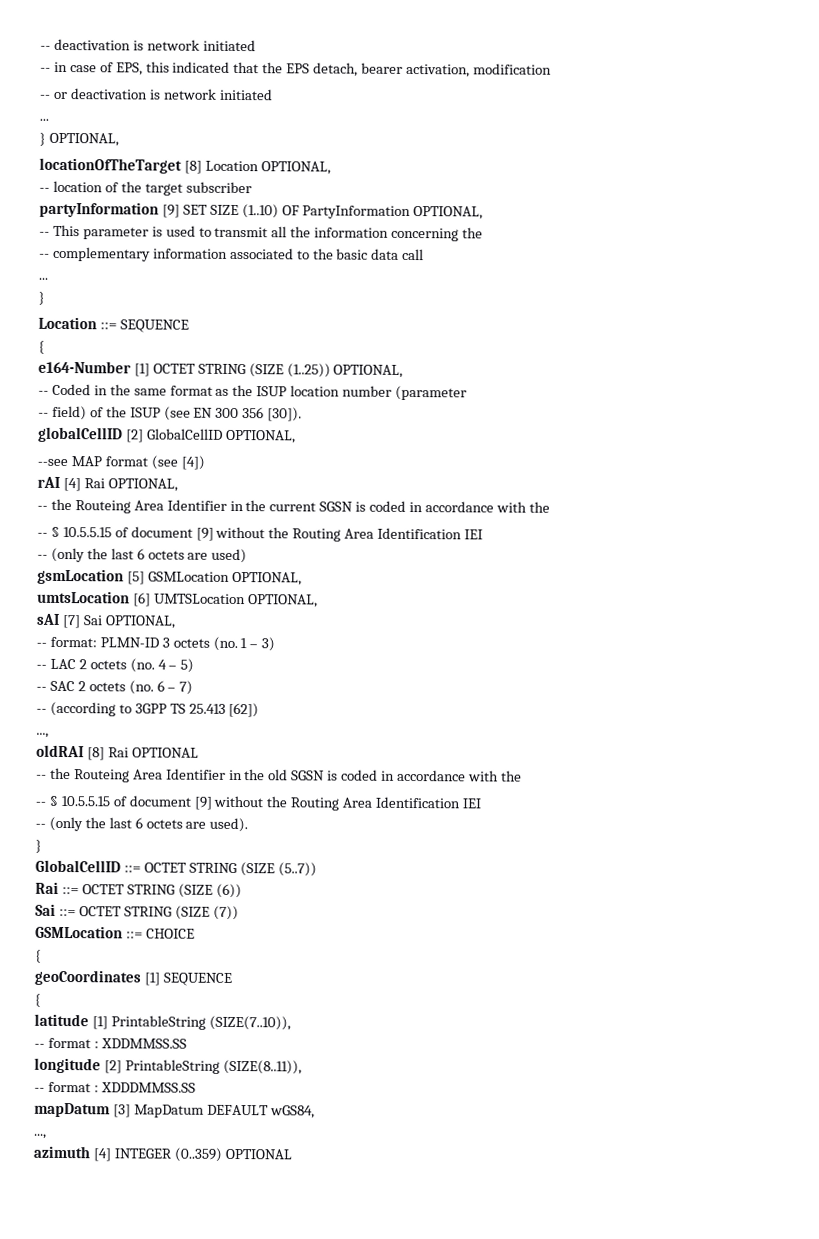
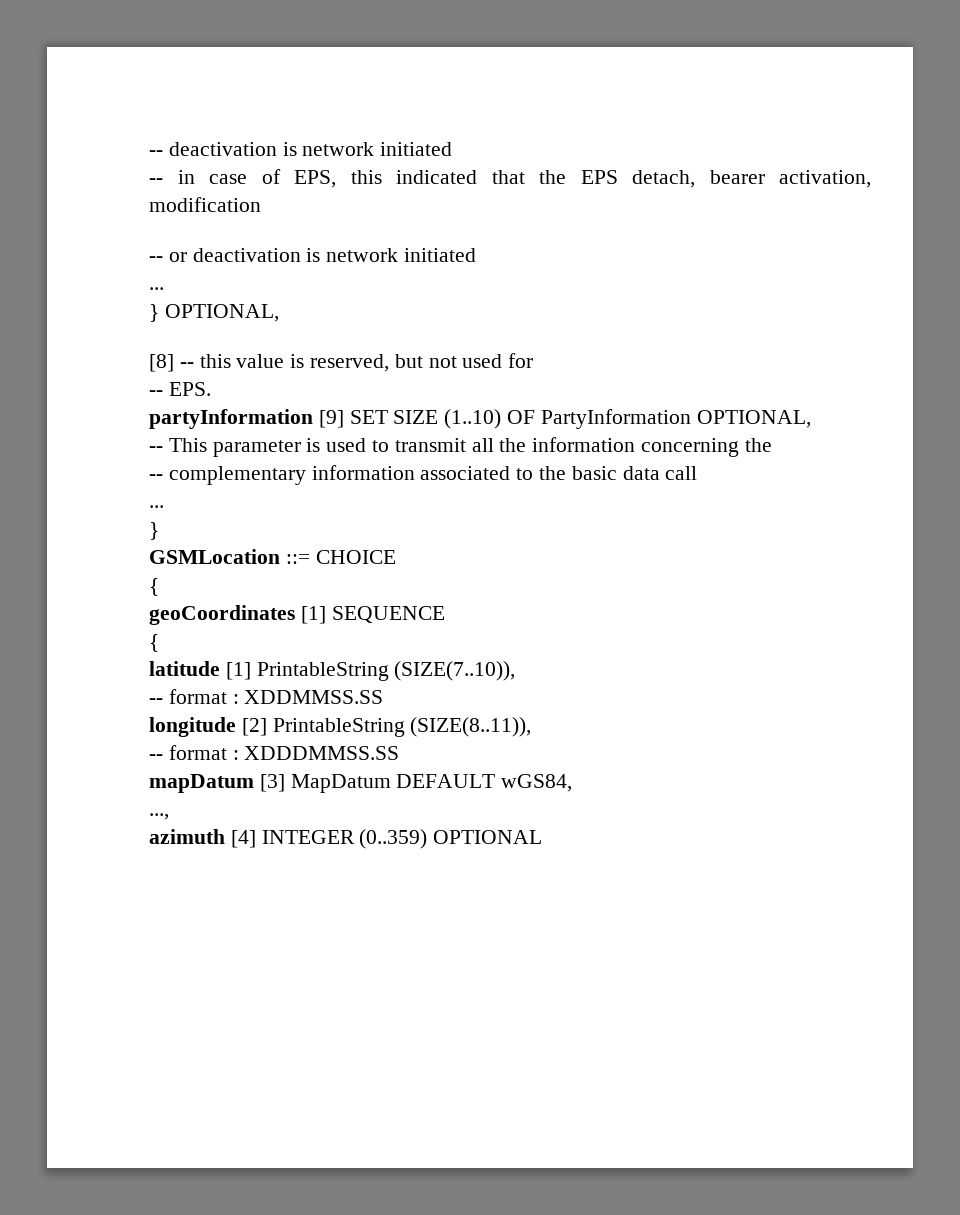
- locationOfTheTarget [8] Location OPTIONAL,
- -- location of the target subscriber
+ [8] -- this value is reserved, but not used for
+ -- EPS.
- Location ::= SEQUENCE
- {
- e164-Number [1] OCTET STRING (SIZE (1..25)) OPTIONAL,
- -- Coded in the same format as the ISUP location number (parameter
- -- field) of the ISUP (see EN 300 356 [30]).
- globalCellID [2] GlobalCellID OPTIONAL,
- --see MAP format (see [4])
- rAI [4] Rai OPTIONAL,
- -- the Routeing Area Identifier in the current SGSN is coded in accordance with the
- -- § 10.5.5.15 of document [9] without the Routing Area Identification IEI
- -- (only the last 6 octets are used)
- gsmLocation [5] GSMLocation OPTIONAL,
- umtsLocation [6] UMTSLocation OPTIONAL,
- sAI [7] Sai OPTIONAL,
- -- format: PLMN-ID 3 octets (no. 1 – 3)
- -- LAC 2 octets (no. 4 – 5)
- -- SAC 2 octets (no. 6 – 7)
- -- (according to 3GPP TS 25.413 [62])
- ...,
- oldRAI [8] Rai OPTIONAL
- -- the Routeing Area Identifier in the old SGSN is coded in accordance with the
- -- § 10.5.5.15 of document [9] without the Routing Area Identification IEI
- -- (only the last 6 octets are used).
- }
- GlobalCellID ::= OCTET STRING (SIZE (5..7))
- Rai ::= OCTET STRING (SIZE (6))
- Sai ::= OCTET STRING (SIZE (7))

